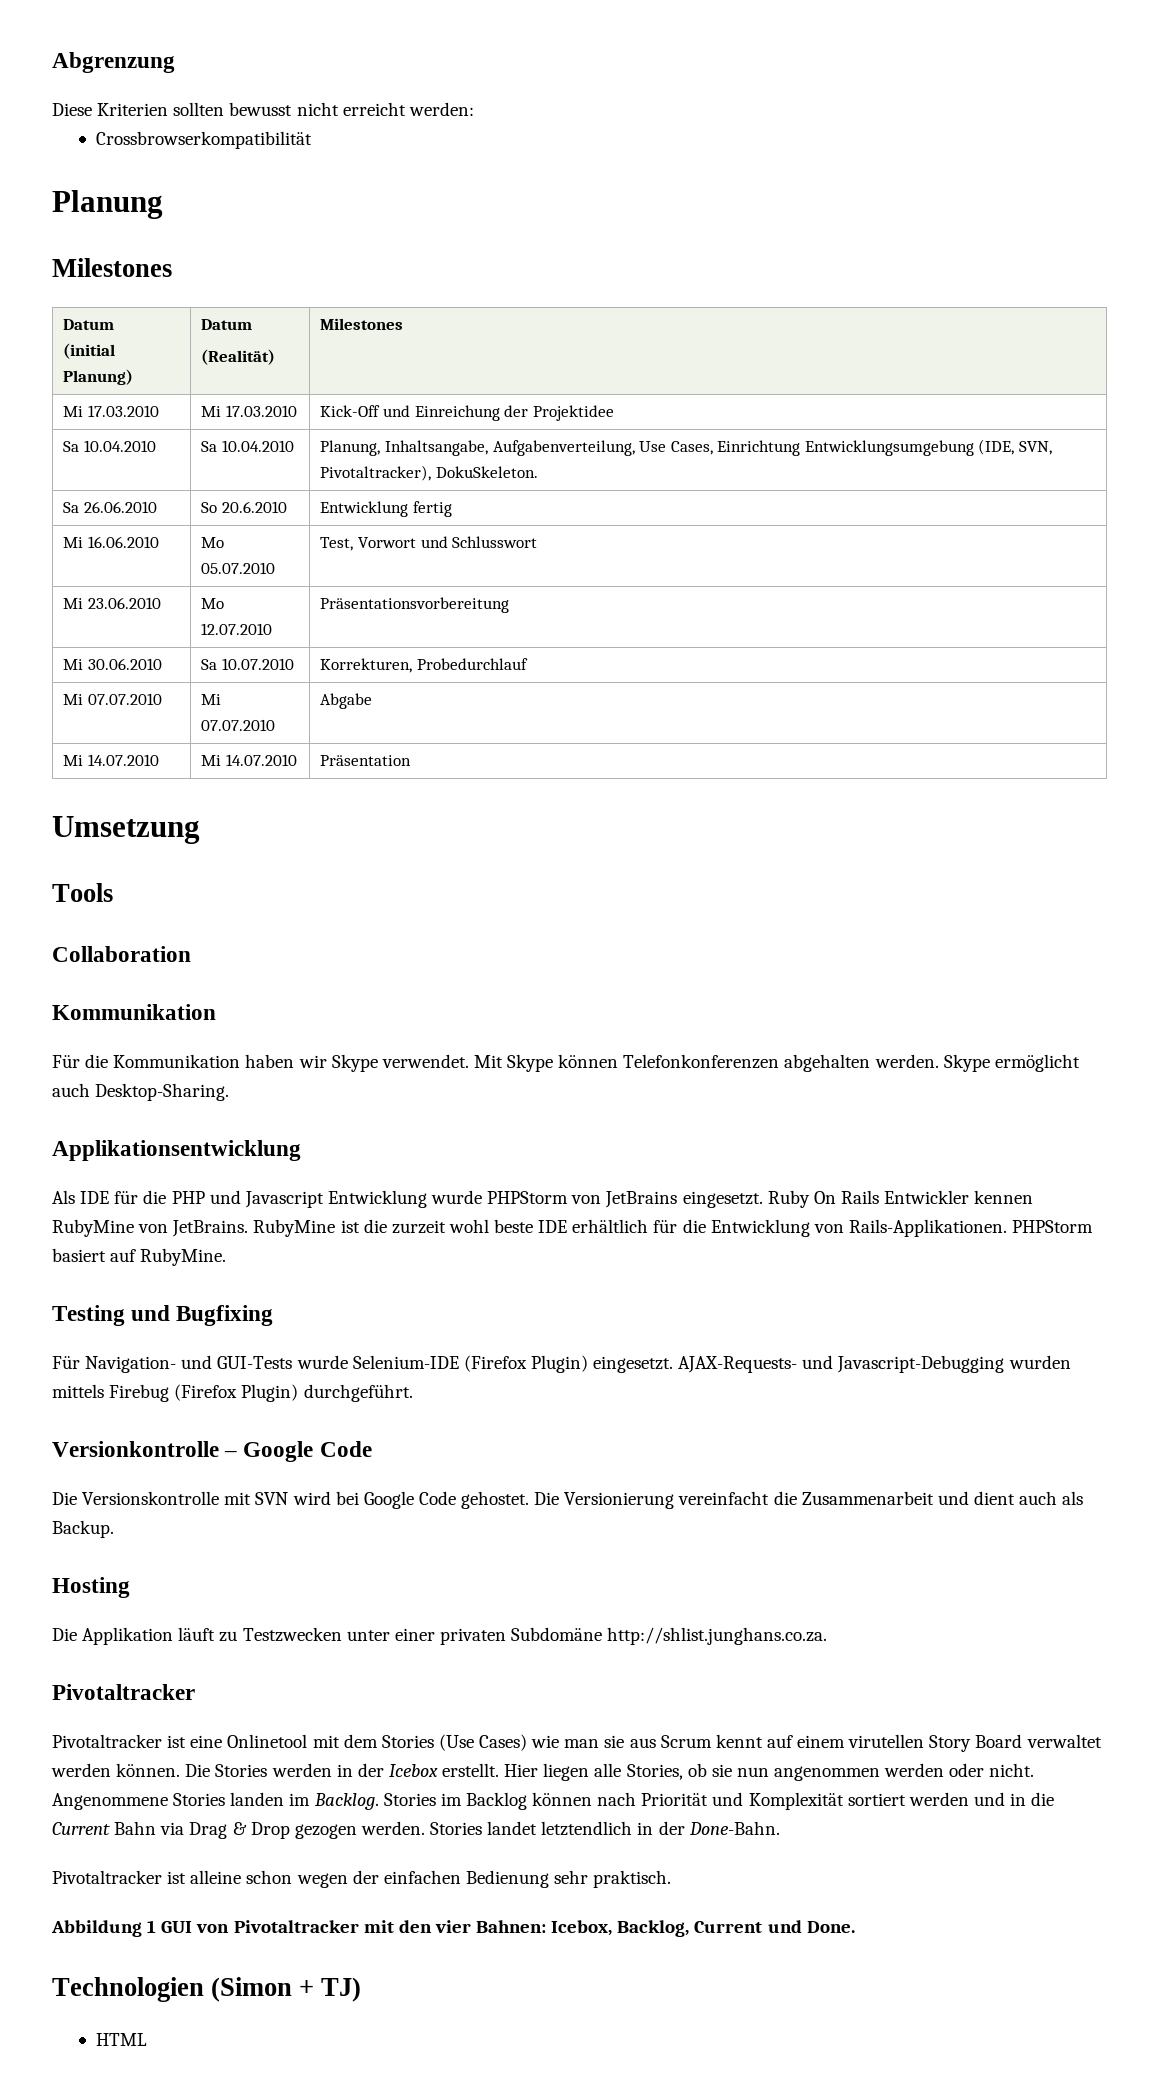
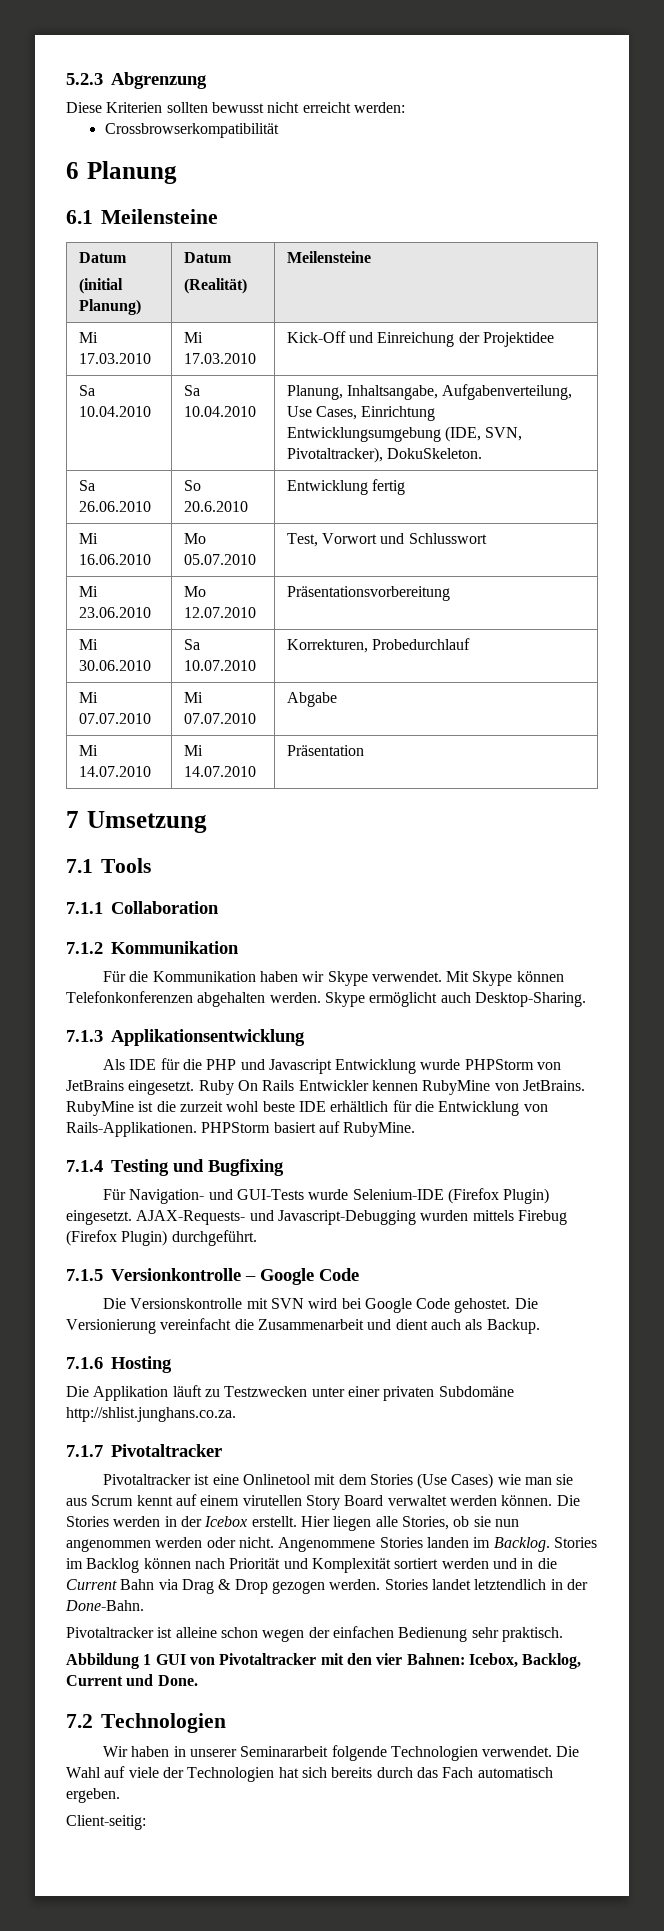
- Abgrenzung
+ 5.2.3 Abgrenzung
- Planung
- Milestones
+ 6 Planung
+ 6.1 Meilensteine
  Datum
  (initial Planung) | Datum
- (Realität) | Milestones
+ (Realität) | Meilensteine
- Umsetzung
+ 7 Umsetzung
- Tools
+ 7.1 Tools
- Collaboration
- Kommunikation
+ 7.1.1 Collaboration
+ 7.1.2 Kommunikation
- Applikationsentwicklung
+ 7.1.3 Applikationsentwicklung
- Testing und Bugfixing
+ 7.1.4 Testing und Bugfixing
- Versionkontrolle – Google Code
+ 7.1.5 Versionkontrolle – Google Code
- Hosting
+ 7.1.6 Hosting
  Die Applikation läuft zu Testzwecken unter einer privaten Subdomäne http://shlist.junghans.co.za.
- Pivotaltracker
+ 7.1.7 Pivotaltracker
- Technologien (Simon + TJ)
- HTML
+ 7.2 Technologien
+ Wir haben in unserer Seminararbeit folgende Technologien verwendet. Die Wahl auf viele der Technologien hat sich bereits durch das Fach automatisch ergeben.
+ Client-seitig:

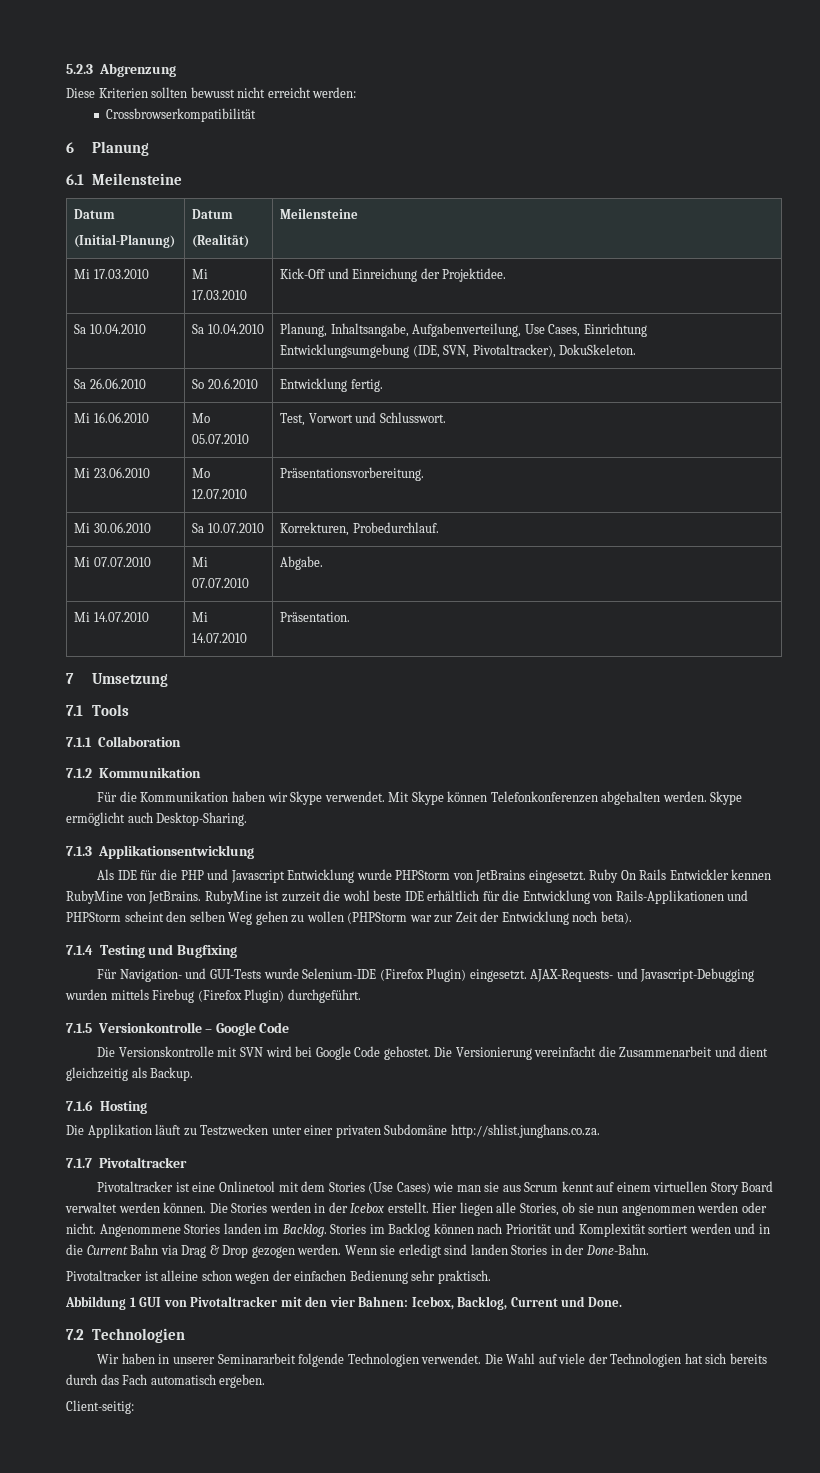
  6.1 Meilensteine
  Datum
- (initial Planung) | Datum
+ (Initial-Planung) | Datum
- Mi 17.03.2010 | Mi 17.03.2010 | Kick-Off und Einreichung der Projektidee
+ Mi 17.03.2010 | Mi 17.03.2010 | Kick-Off und Einreichung der Projektidee.
- Sa 26.06.2010 | So 20.6.2010 | Entwicklung fertig
+ Sa 26.06.2010 | So 20.6.2010 | Entwicklung fertig.
- Mi 16.06.2010 | Mo 05.07.2010 | Test, Vorwort und Schlusswort
+ Mi 16.06.2010 | Mo 05.07.2010 | Test, Vorwort und Schlusswort.
- Mi 23.06.2010 | Mo 12.07.2010 | Präsentationsvorbereitung
+ Mi 23.06.2010 | Mo 12.07.2010 | Präsentationsvorbereitung.
- Mi 30.06.2010 | Sa 10.07.2010 | Korrekturen, Probedurchlauf
+ Mi 30.06.2010 | Sa 10.07.2010 | Korrekturen, Probedurchlauf.
- Mi 07.07.2010 | Mi 07.07.2010 | Abgabe
+ Mi 07.07.2010 | Mi 07.07.2010 | Abgabe.
- Mi 14.07.2010 | Mi 14.07.2010 | Präsentation
+ Mi 14.07.2010 | Mi 14.07.2010 | Präsentation.
- RubyMine ist die zurzeit wohl beste IDE erhältlich für die Entwicklung von Rails-Applikationen. PHPStorm basiert auf RubyMine.
+ RubyMine ist zurzeit die wohl beste IDE erhältlich für die Entwicklung von Rails-Applikationen und PHPStorm scheint den selben Weg gehen zu wollen (PHPStorm war zur Zeit der Entwicklung noch beta).
- Die Versionierung vereinfacht die Zusammenarbeit und dient auch als Backup.
+ Die Versionierung vereinfacht die Zusammenarbeit und dient gleichzeitig als Backup.
- Pivotaltracker ist eine Onlinetool mit dem Stories (Use Cases) wie man sie aus Scrum kennt auf einem virutellen Story Board verwaltet werden können.
+ Pivotaltracker ist eine Onlinetool mit dem Stories (Use Cases) wie man sie aus Scrum kennt auf einem virtuellen Story Board verwaltet werden können.
- Stories landet letztendlich in der Done-Bahn.
+ Wenn sie erledigt sind landen Stories in der Done-Bahn.

